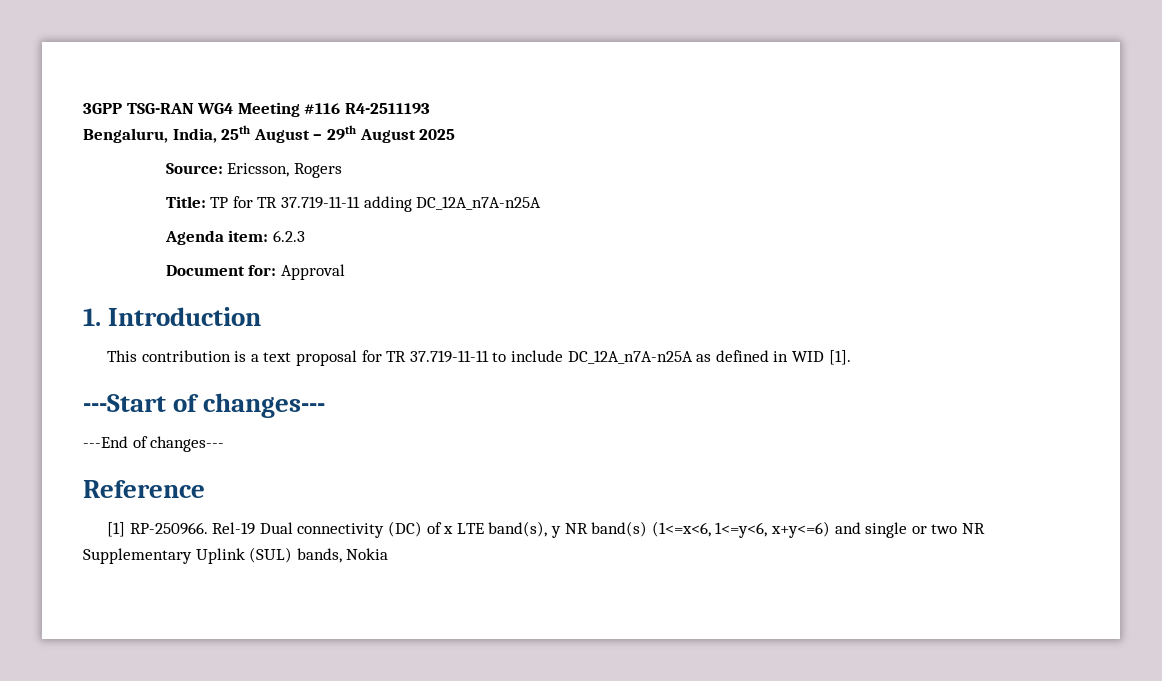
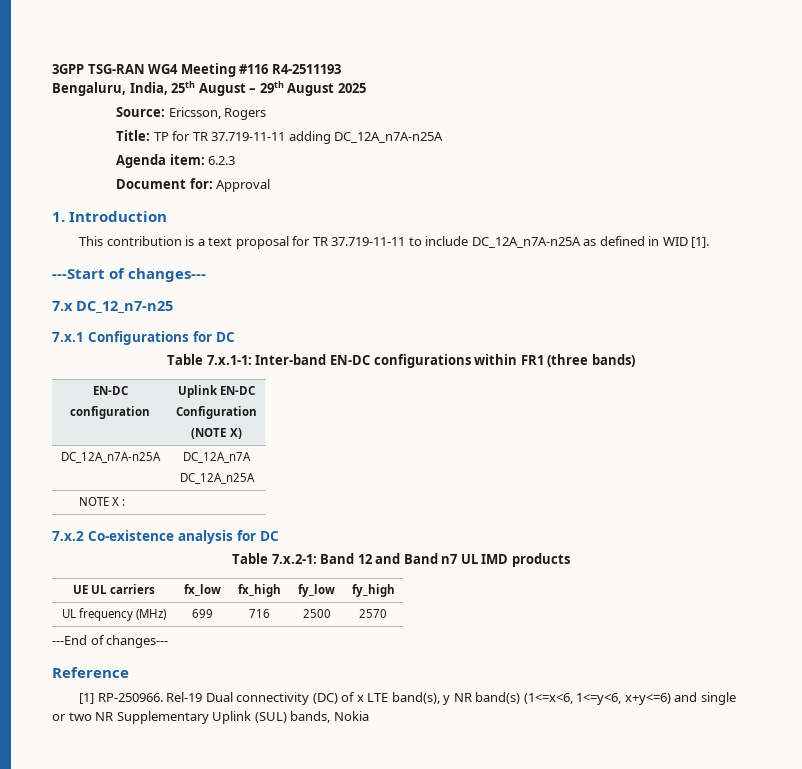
+ 7.x DC_12_n7-n25
+ 7.x.1 Configurations for DC
+ Table 7.x.1-1: Inter-band EN-DC configurations within FR1 (three bands)
+ EN-DC
+ configuration | Uplink EN-DC
+ Configuration
+ (NOTE X)
+ DC_12A_n7A-n25A | DC_12A_n7A
+ DC_12A_n25A
+ NOTE X :
+ 7.x.2 Co-existence analysis for DC
+ Table 7.x.2-1: Band 12 and Band n7 UL IMD products
+ UE UL carriers | fx_low | fx_high | fy_low | fy_high
+ UL frequency (MHz) | 699 | 716 | 2500 | 2570

